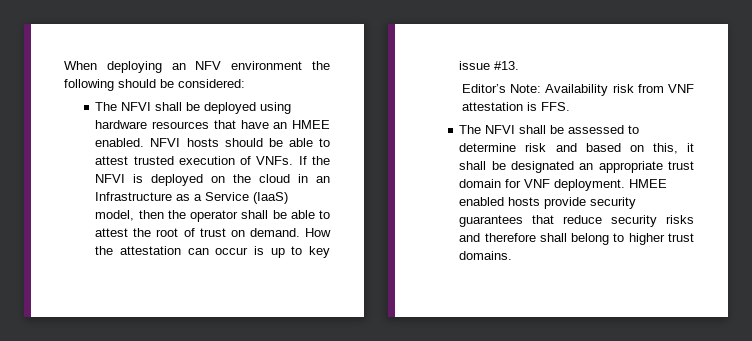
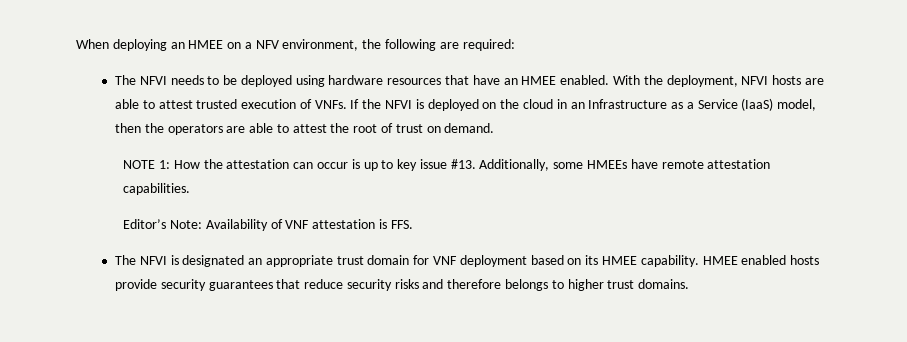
- When deploying an NFV environment the following should be considered:
- The NFVI shall be deployed using hardware resources that have an HMEE enabled.
+ When deploying an HMEE on a NFV environment, the following are required:
+ The NFVI needs to be deployed using hardware resources that have an HMEE enabled.
- NFVI hosts should be able to attest trusted execution of VNFs.
+ With the deployment, NFVI hosts are able to attest trusted execution of VNFs.
- If the NFVI is deployed on the cloud in an Infrastructure as a Service (IaaS) model, then the operator shall be able to attest the root of trust on demand. How the attestation can occur is up to key issue #13.
+ If the NFVI is deployed on the cloud in an Infrastructure as a Service (IaaS) model, then the operators are able to attest the root of trust on demand.
+ NOTE 1: How the attestation can occur is up to key issue #13. Additionally, some HMEEs have remote attestation capabilities.
- Editor’s Note: Availability risk from VNF attestation is FFS.
+ Editor’s Note: Availability of VNF attestation is FFS.
- The NFVI shall be assessed to determine risk and based on this, it shall be designated an appropriate trust domain for VNF deployment.
+ The NFVI is designated an appropriate trust domain for VNF deployment based on its HMEE capability.
- HMEE enabled hosts provide security guarantees that reduce security risks and therefore shall belong to higher trust domains.
+ HMEE enabled hosts provide security guarantees that reduce security risks and therefore belongs to higher trust domains.

